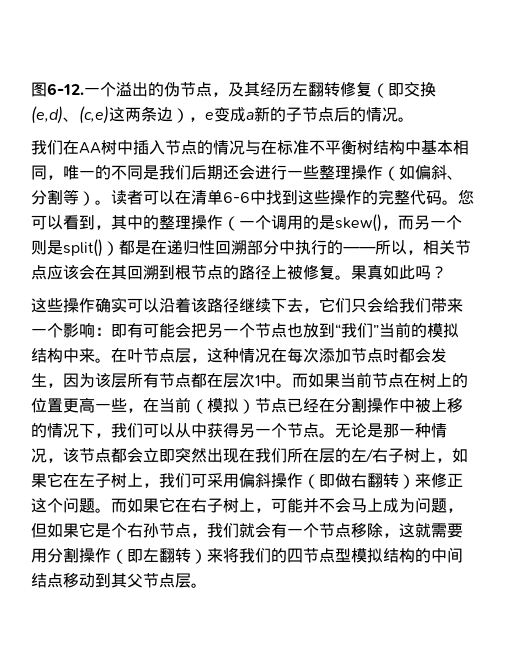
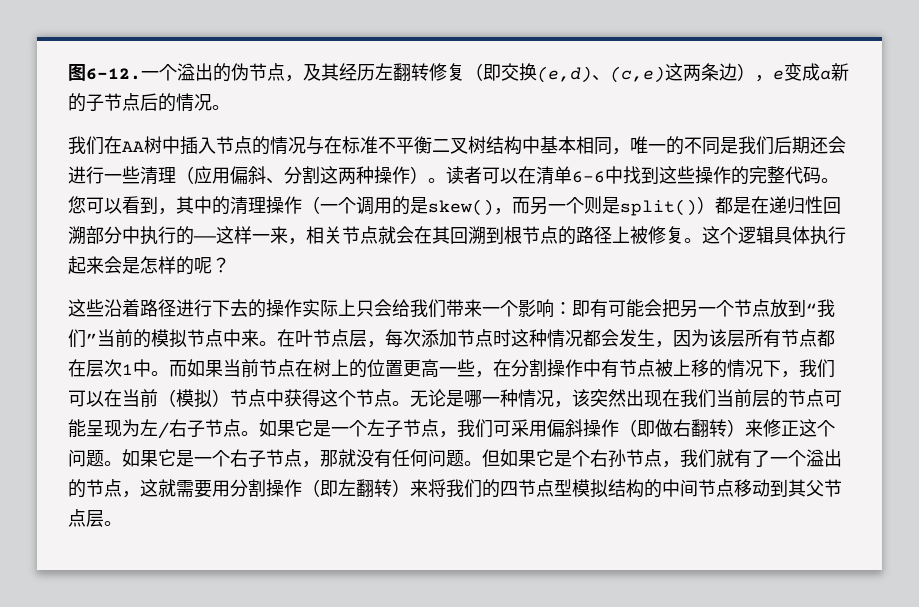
- 我们在AA树中插入节点的情况与在标准不平衡树结构中基本相同，唯一的不同是我们后期还会进行一些整理操作（如偏斜、分割等）。
+ 我们在AA树中插入节点的情况与在标准不平衡二叉树结构中基本相同，唯一的不同是我们后期还会进行一些清理（应用偏斜、分割这两种操作）。
- 您可以看到，其中的整理操作（一个调用的是skew()，而另一个则是split()）都是在递归性回溯部分中执行的——所以，相关节点应该会在其回溯到根节点的路径上被修复。
+ 您可以看到，其中的清理操作（一个调用的是skew()，而另一个则是split()）都是在递归性回溯部分中执行的——这样一来，相关节点就会在其回溯到根节点的路径上被修复。
- 果真如此吗？
- 这些操作确实可以沿着该路径继续下去，它们只会给我们带来一个影响：即有可能会把另一个节点也放到“我们”当前的模拟结构中来。
+ 这个逻辑具体执行起来会是怎样的呢？
+ 这些沿着路径进行下去的操作实际上只会给我们带来一个影响：即有可能会把另一个节点放到“我们”当前的模拟节点中来。
- 在叶节点层，这种情况在每次添加节点时都会发生，因为该层所有节点都在层次1中。
+ 在叶节点层，每次添加节点时这种情况都会发生，因为该层所有节点都在层次1中。
- 而如果当前节点在树上的位置更高一些，在当前（模拟）节点已经在分割操作中被上移的情况下，我们可以从中获得另一个节点。
+ 而如果当前节点在树上的位置更高一些，在分割操作中有节点被上移的情况下，我们可以在当前（模拟）节点中获得这个节点。
- 无论是那一种情况，该节点都会立即突然出现在我们所在层的左/右子树上，如果它在左子树上，我们可采用偏斜操作（即做右翻转）来修正这个问题。
+ 无论是哪一种情况，该突然出现在我们当前层的节点可能呈现为左/右子节点。如果它是一个左子节点，我们可采用偏斜操作（即做右翻转）来修正这个问题。
- 而如果它在右子树上，可能并不会马上成为问题，但如果它是个右孙节点，我们就会有一个节点移除，这就需要用分割操作（即左翻转）来将我们的四节点型模拟结构的中间结点移动到其父节点层。
+ 如果它是一个右子节点，那就没有任何问题。但如果它是个右孙节点，我们就有了一个溢出的节点，这就需要用分割操作（即左翻转）来将我们的四节点型模拟结构的中间节点移动到其父节点层。

